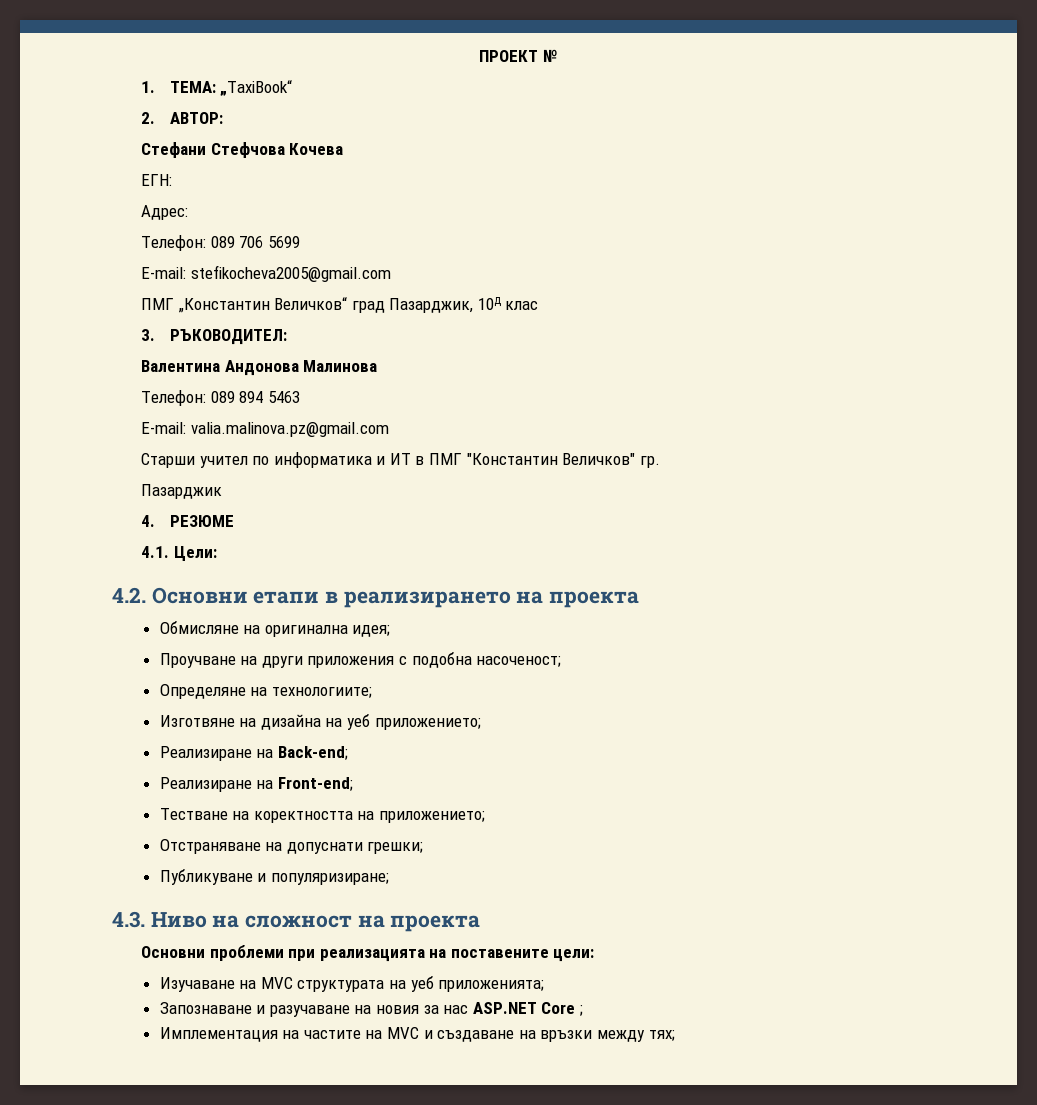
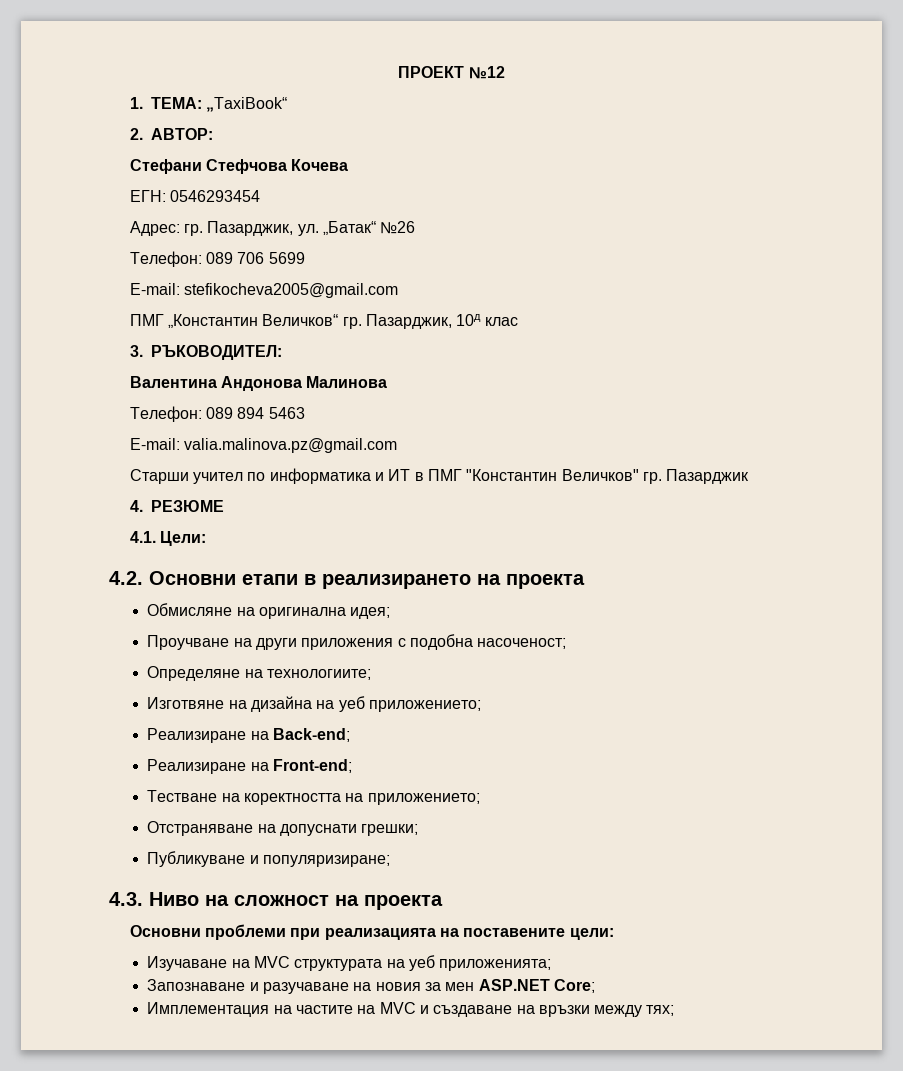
- ПРОЕКТ №
+ ПРОЕКТ №12
- ЕГН:
+ ЕГН: 0546293454
- Адрес:
+ Адрес: гр. Пазарджик, ул. „Батак“ №26
- ПМГ „Константин Величков“ град Пазарджик, 10д клас
+ ПМГ „Константин Величков“ гр. Пазарджик, 10д клас
- Старши учител по информатика и ИТ в ПМГ "Константин Величков" гр.
- Пазарджик
+ Старши учител по информатика и ИТ в ПМГ "Константин Величков" гр. Пазарджик
- Запознаване и разучаване на новия за нас ASP.NET Core ;
+ Запознаване и разучаване на новия за мен ASP.NET Core;

